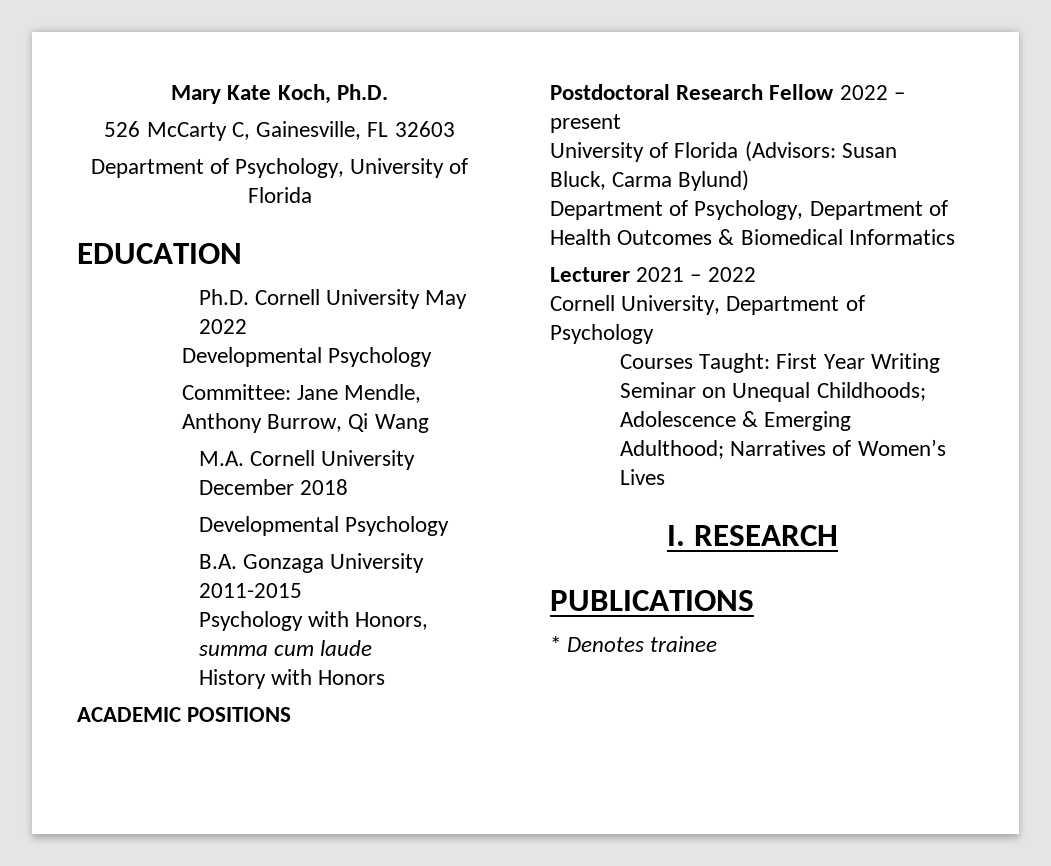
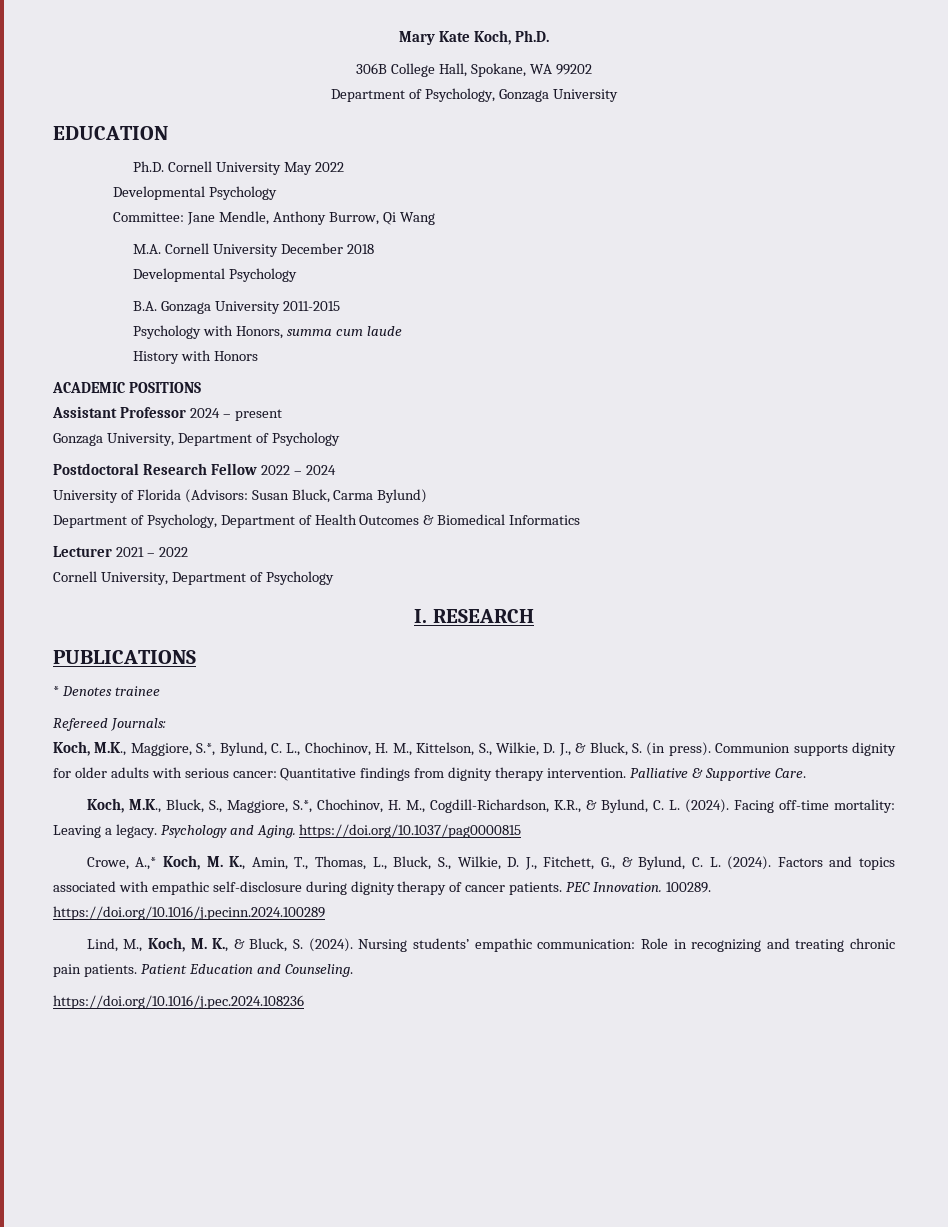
- 526 McCarty C, Gainesville, FL 32603
- Department of Psychology, University of Florida
+ 306B College Hall, Spokane, WA 99202
+ Department of Psychology, Gonzaga University
+ Assistant Professor 2024 – present
+ Gonzaga University, Department of Psychology
- Postdoctoral Research Fellow 2022 – present
+ Postdoctoral Research Fellow 2022 – 2024
- Courses Taught: First Year Writing Seminar on Unequal Childhoods; Adolescence & Emerging Adulthood; Narratives of Women’s Lives
+ Refereed Journals:
+ Koch, M.K., Maggiore, S.*, Bylund, C. L., Chochinov, H. M., Kittelson, S., Wilkie, D. J., & Bluck, S. (in press). Communion supports dignity for older adults with serious cancer: Quantitative findings from dignity therapy intervention. Palliative & Supportive Care.
+ Koch, M.K., Bluck, S., Maggiore, S.*, Chochinov, H. M., Cogdill-Richardson, K.R., & Bylund, C. L. (2024). Facing off-time mortality: Leaving a legacy. Psychology and Aging. https://doi.org/10.1037/pag0000815
+ Crowe, A.,* Koch, M. K., Amin, T., Thomas, L., Bluck, S., Wilkie, D. J., Fitchett, G., & Bylund, C. L. (2024). Factors and topics associated with empathic self-disclosure during dignity therapy of cancer patients. PEC Innovation. 100289. https://doi.org/10.1016/j.pecinn.2024.100289
+ Lind, M., Koch, M. K., & Bluck, S. (2024). Nursing students’ empathic communication: Role in recognizing and treating chronic pain patients. Patient Education and Counseling.
+ https://doi.org/10.1016/j.pec.2024.108236

